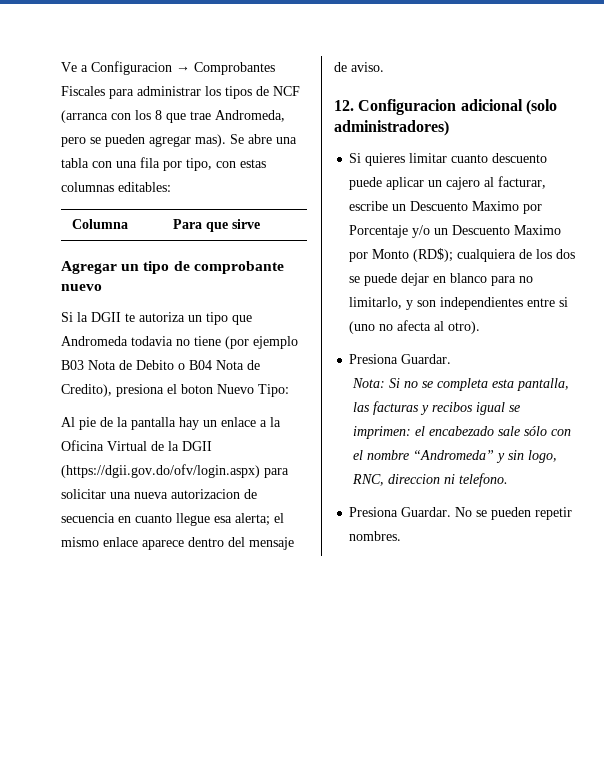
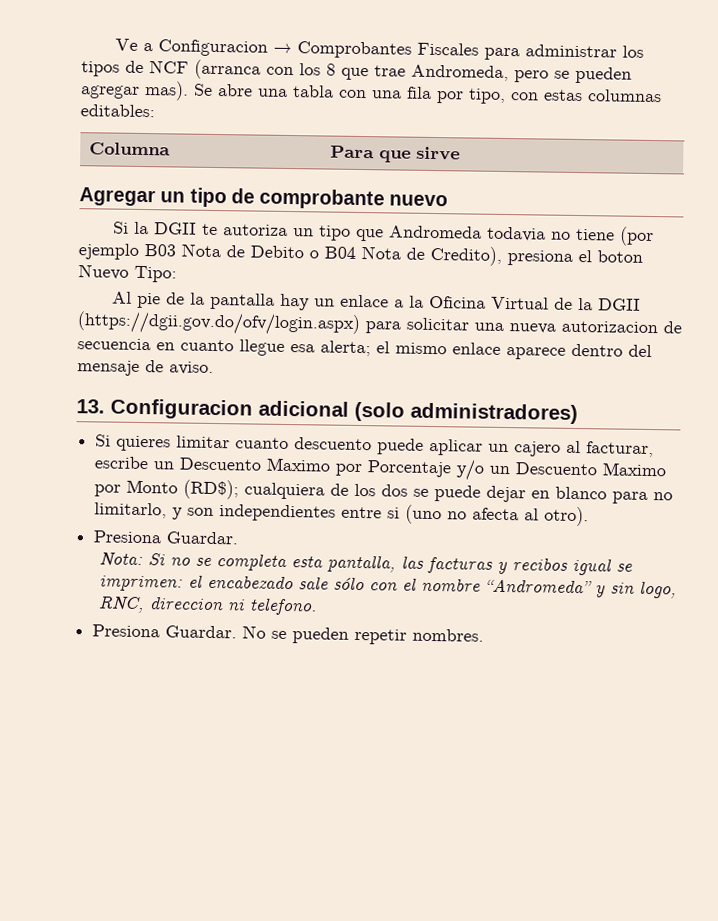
- 12. Configuracion adicional (solo administradores)
+ 13. Configuracion adicional (solo administradores)

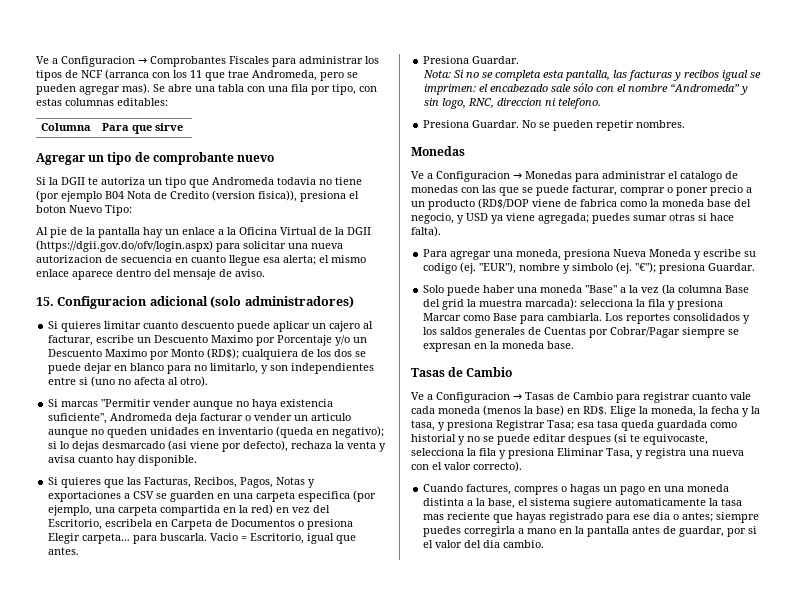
- Ve a Configuracion → Comprobantes Fiscales para administrar los tipos de NCF (arranca con los 8 que trae Andromeda, pero se pueden agregar mas).
+ Ve a Configuracion → Comprobantes Fiscales para administrar los tipos de NCF (arranca con los 11 que trae Andromeda, pero se pueden agregar mas).
- Si la DGII te autoriza un tipo que Andromeda todavia no tiene (por ejemplo B03 Nota de Debito o B04 Nota de Credito), presiona el boton Nuevo Tipo:
+ Si la DGII te autoriza un tipo que Andromeda todavia no tiene (por ejemplo B04 Nota de Credito (version fisica)), presiona el boton Nuevo Tipo:
- 13. Configuracion adicional (solo administradores)
+ 15. Configuracion adicional (solo administradores)
+ Si marcas "Permitir vender aunque no haya existencia suficiente", Andromeda deja facturar o vender un articulo aunque no queden unidades en inventario (queda en negativo); si lo dejas desmarcado (asi viene por defecto), rechaza la venta y avisa cuanto hay disponible.
+ Si quieres que las Facturas, Recibos, Pagos, Notas y exportaciones a CSV se guarden en una carpeta especifica (por ejemplo, una carpeta compartida en la red) en vez del Escritorio, escribela en Carpeta de Documentos o presiona Elegir carpeta... para buscarla. Vacio = Escritorio, igual que antes.
  No se pueden repetir nombres.
+ Monedas
+ Ve a Configuracion → Monedas para administrar el catalogo de monedas con las que se puede facturar, comprar o poner precio a un producto (RD$/DOP viene de fabrica como la moneda base del negocio, y USD ya viene agregada; puedes sumar otras si hace falta).
+ Para agregar una moneda, presiona Nueva Moneda y escribe su codigo (ej. "EUR"), nombre y simbolo (ej. "€"); presiona Guardar.
+ Solo puede haber una moneda "Base" a la vez (la columna Base del grid la muestra marcada): selecciona la fila y presiona Marcar como Base para cambiarla. Los reportes consolidados y los saldos generales de Cuentas por Cobrar/Pagar siempre se expresan en la moneda base.
+ Tasas de Cambio
+ Ve a Configuracion → Tasas de Cambio para registrar cuanto vale cada moneda (menos la base) en RD$. Elige la moneda, la fecha y la tasa, y presiona Registrar Tasa; esa tasa queda guardada como historial y no se puede editar despues (si te equivocaste, selecciona la fila y presiona Eliminar Tasa, y registra una nueva con el valor correcto).
+ Cuando factures, compres o hagas un pago en una moneda distinta a la base, el sistema sugiere automaticamente la tasa mas reciente que hayas registrado para ese dia o antes; siempre puedes corregirla a mano en la pantalla antes de guardar, por si el valor del dia cambio.

